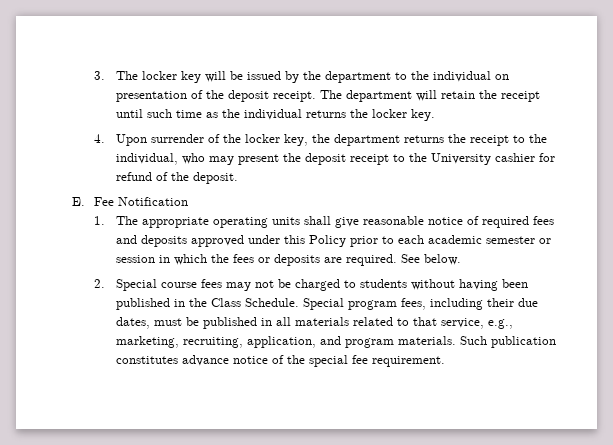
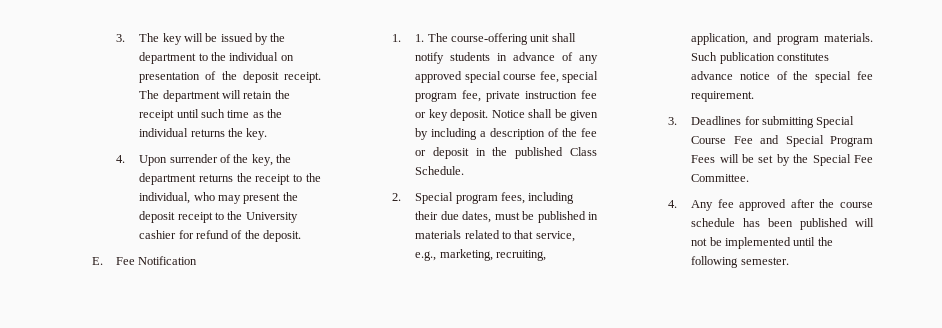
- 3. The locker key will be issued by the department to the individual on presentation of the deposit receipt.
+ 3. The key will be issued by the department to the individual on presentation of the deposit receipt.
- The department will retain the receipt until such time as the individual returns the locker key.
+ The department will retain the receipt until such time as the individual returns the key.
- 4. Upon surrender of the locker key, the department returns the receipt to the individual, who may present the deposit receipt to the University cashier for refund of the deposit.
+ 4. Upon surrender of the key, the department returns the receipt to the individual, who may present the deposit receipt to the University cashier for refund of the deposit.
- 1. The appropriate operating units shall give reasonable notice of required fees and deposits approved under this Policy prior to each academic semester or session in which the fees or deposits are required. See below.
- 2. Special course fees may not be charged to students without having been published in the Class Schedule. Special program fees, including their due dates, must be published in all materials related to that service, e.g., marketing, recruiting, application, and program materials.
+ 1. 1. The course-offering unit shall notify students in advance of any approved special course fee, special program fee, private instruction fee or key deposit. Notice shall be given by including a description of the fee or deposit in the published Class Schedule.
+ 2. Special program fees, including their due dates, must be published in materials related to that service, e.g., marketing, recruiting, application, and program materials.
+ 3. Deadlines for submitting Special Course Fee and Special Program Fees will be set by the Special Fee Committee.
+ 4. Any fee approved after the course schedule has been published will not be implemented until the following semester.

